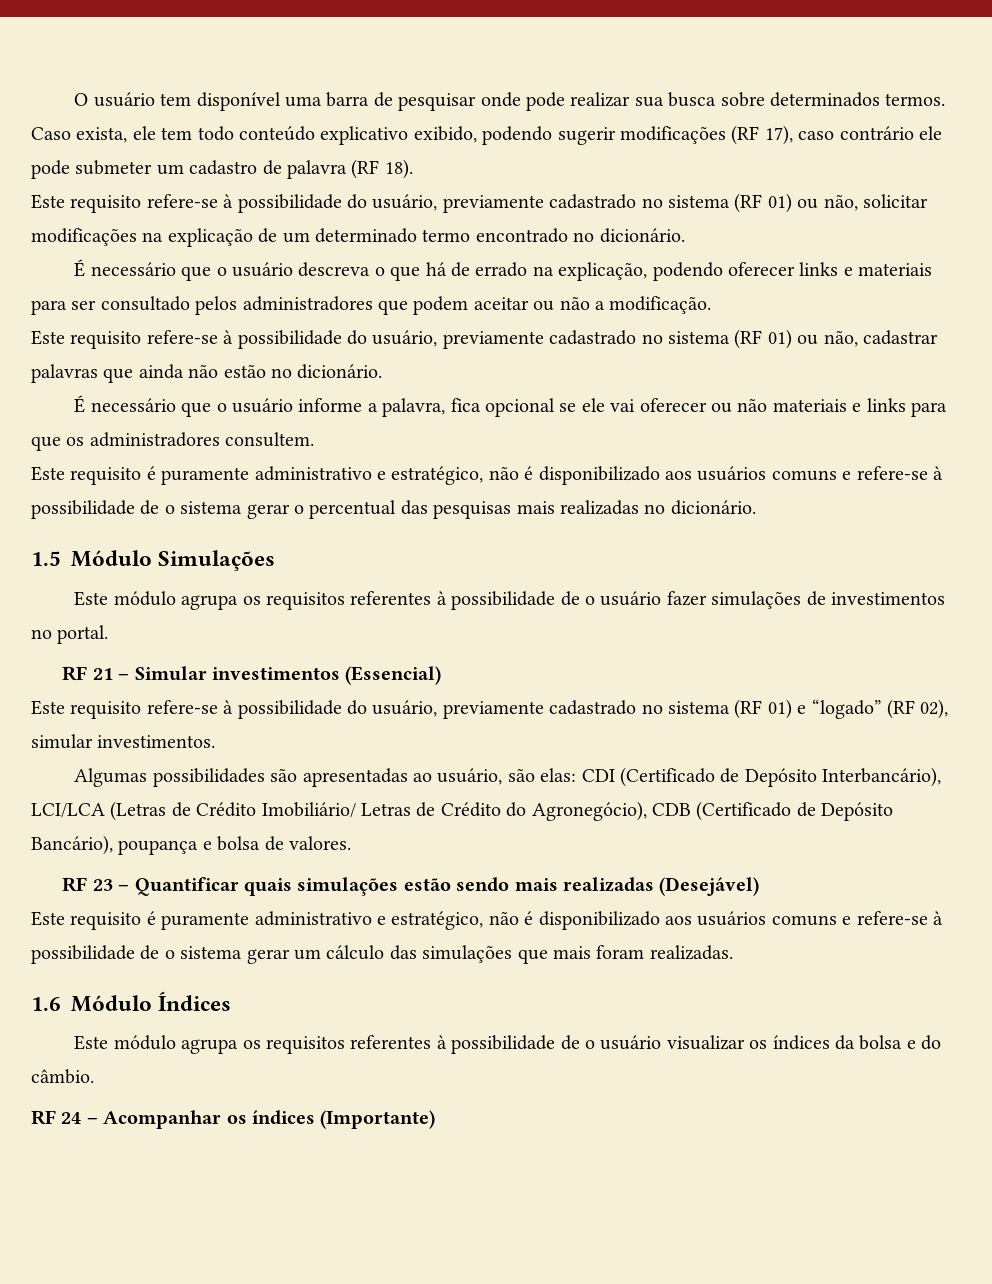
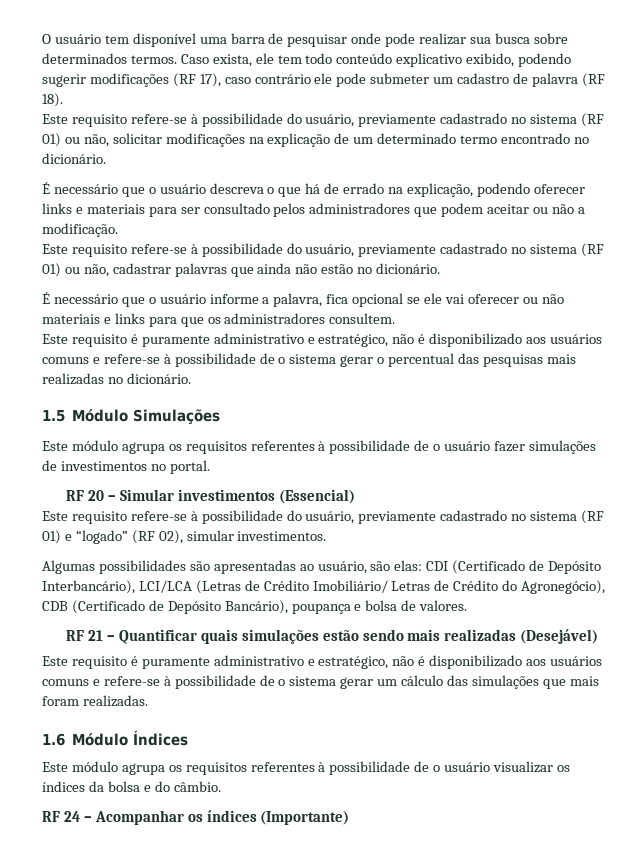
- RF 21 – Simular investimentos (Essencial)
+ RF 20 – Simular investimentos (Essencial)
- RF 23 – Quantificar quais simulações estão sendo mais realizadas (Desejável)
+ RF 21 – Quantificar quais simulações estão sendo mais realizadas (Desejável)

